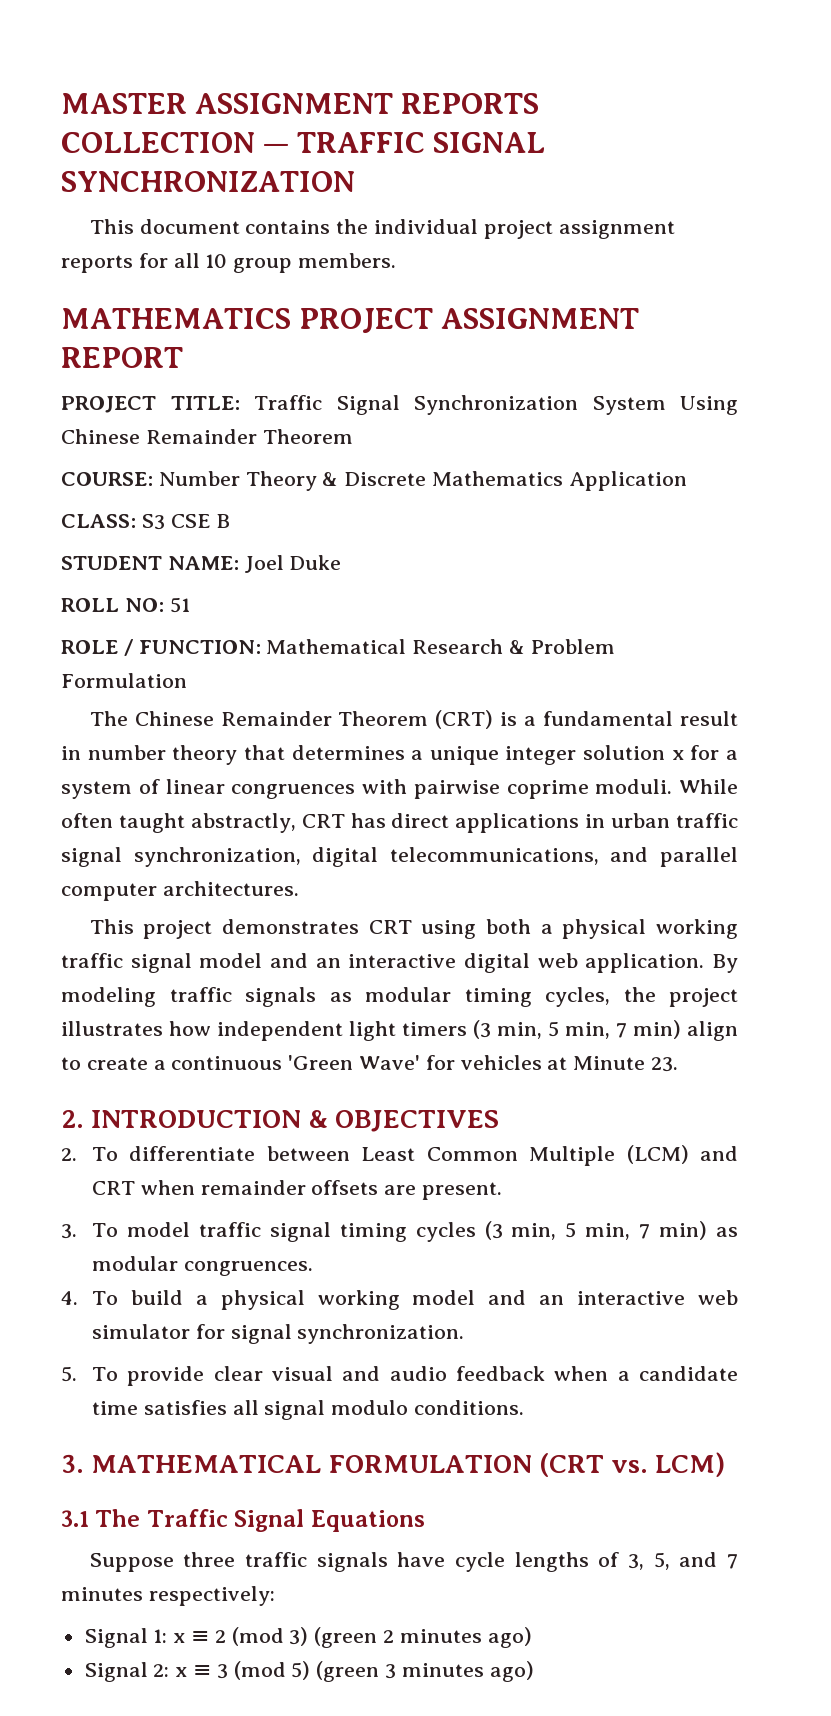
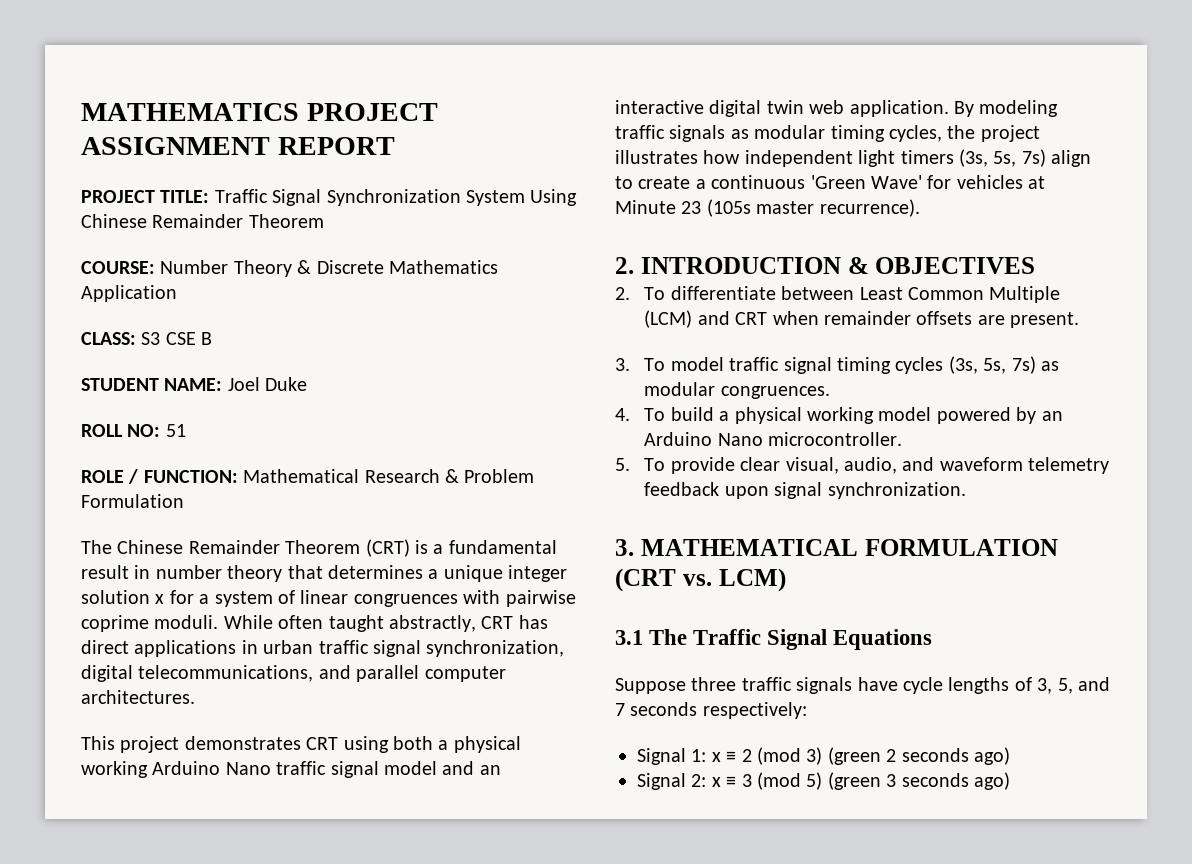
- MASTER ASSIGNMENT REPORTS COLLECTION — TRAFFIC SIGNAL SYNCHRONIZATION
- This document contains the individual project assignment reports for all 10 group members.
- This project demonstrates CRT using both a physical working traffic signal model and an interactive digital web application.
+ This project demonstrates CRT using both a physical working Arduino Nano traffic signal model and an interactive digital twin web application.
- By modeling traffic signals as modular timing cycles, the project illustrates how independent light timers (3 min, 5 min, 7 min) align to create a continuous 'Green Wave' for vehicles at Minute 23.
+ By modeling traffic signals as modular timing cycles, the project illustrates how independent light timers (3s, 5s, 7s) align to create a continuous 'Green Wave' for vehicles at Minute 23 (105s master recurrence).
- 3. To model traffic signal timing cycles (3 min, 5 min, 7 min) as modular congruences.
+ 3. To model traffic signal timing cycles (3s, 5s, 7s) as modular congruences.
- 4. To build a physical working model and an interactive web simulator for signal synchronization.
- 5. To provide clear visual and audio feedback when a candidate time satisfies all signal modulo conditions.
+ 4. To build a physical working model powered by an Arduino Nano microcontroller.
+ 5. To provide clear visual, audio, and waveform telemetry feedback upon signal synchronization.
- Suppose three traffic signals have cycle lengths of 3, 5, and 7 minutes respectively:
+ Suppose three traffic signals have cycle lengths of 3, 5, and 7 seconds respectively:
- Signal 1: x ≡ 2 (mod 3) (green 2 minutes ago)
+ Signal 1: x ≡ 2 (mod 3) (green 2 seconds ago)
- Signal 2: x ≡ 3 (mod 5) (green 3 minutes ago)
+ Signal 2: x ≡ 3 (mod 5) (green 3 seconds ago)

